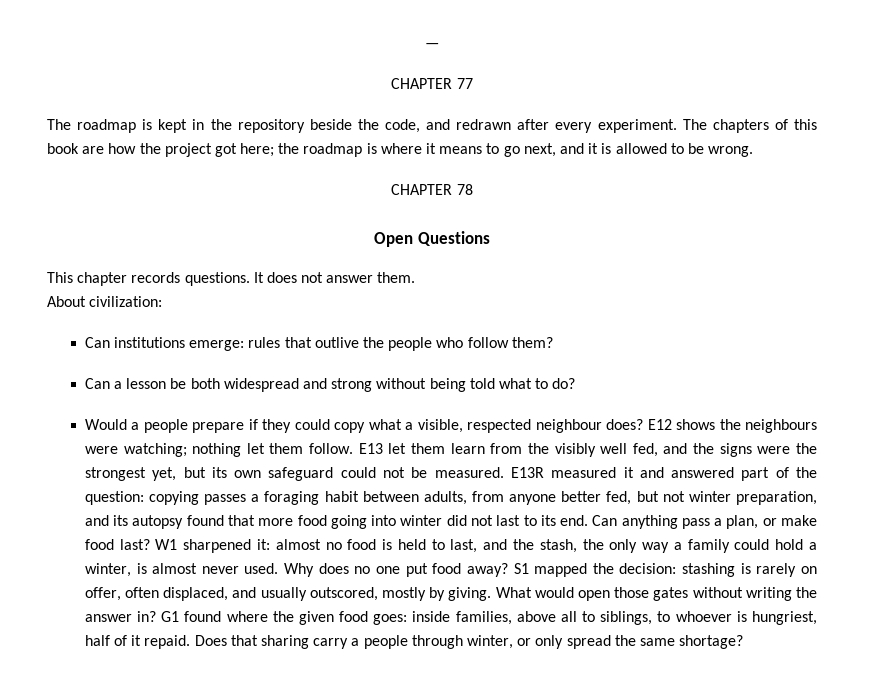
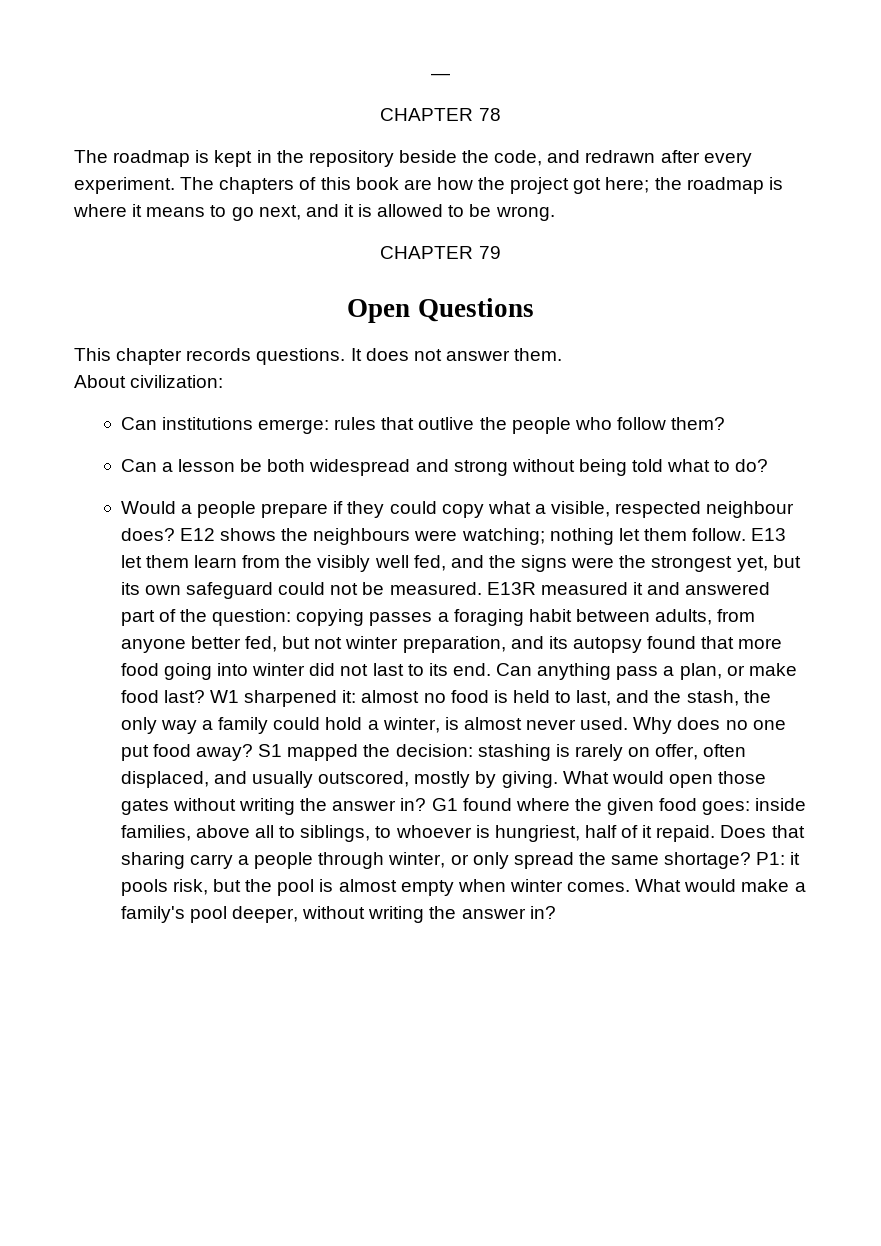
- CHAPTER 77
+ CHAPTER 78
- CHAPTER 78
+ CHAPTER 79
+ P1: it pools risk, but the pool is almost empty when winter comes. What would make a family's pool deeper, without writing the answer in?

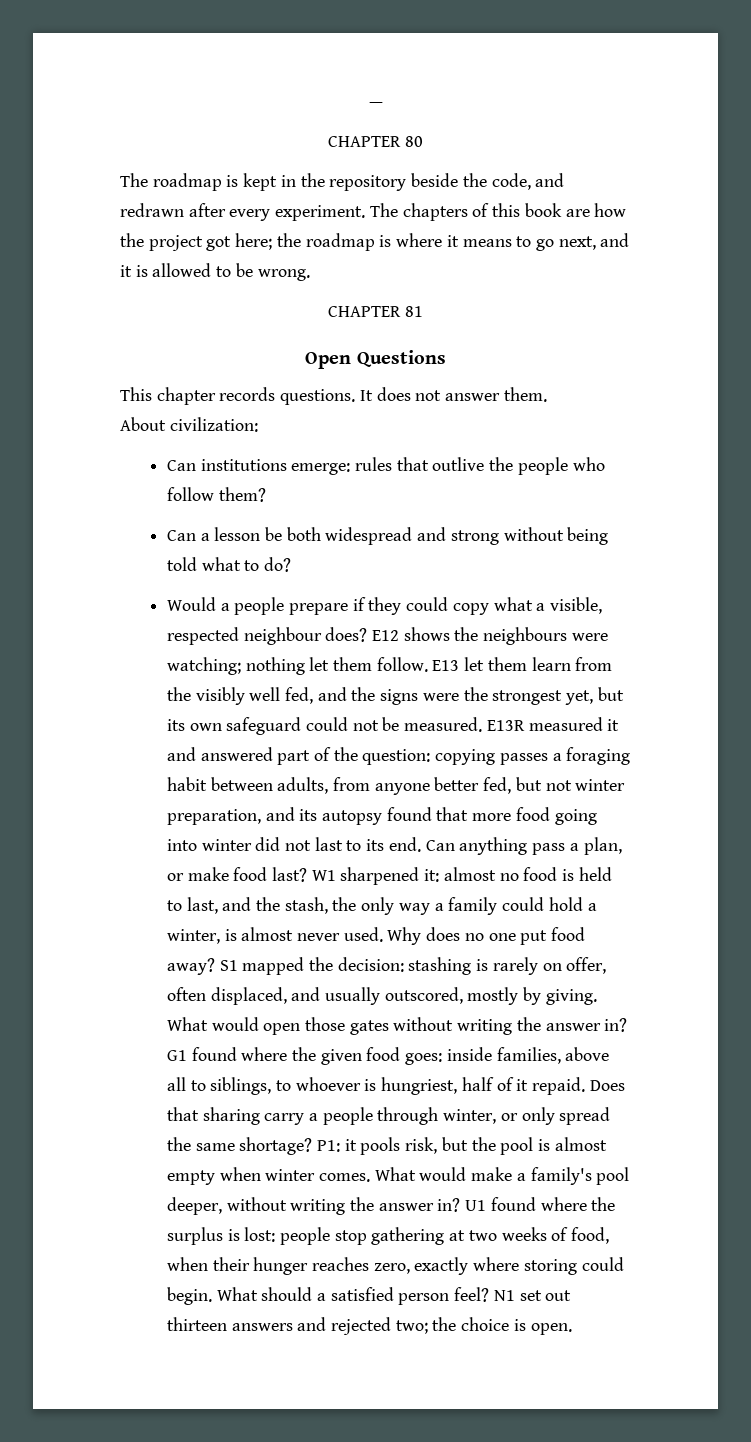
- CHAPTER 78
+ CHAPTER 80
- CHAPTER 79
+ CHAPTER 81
+ U1 found where the surplus is lost: people stop gathering at two weeks of food, when their hunger reaches zero, exactly where storing could begin. What should a satisfied person feel? N1 set out thirteen answers and rejected two; the choice is open.

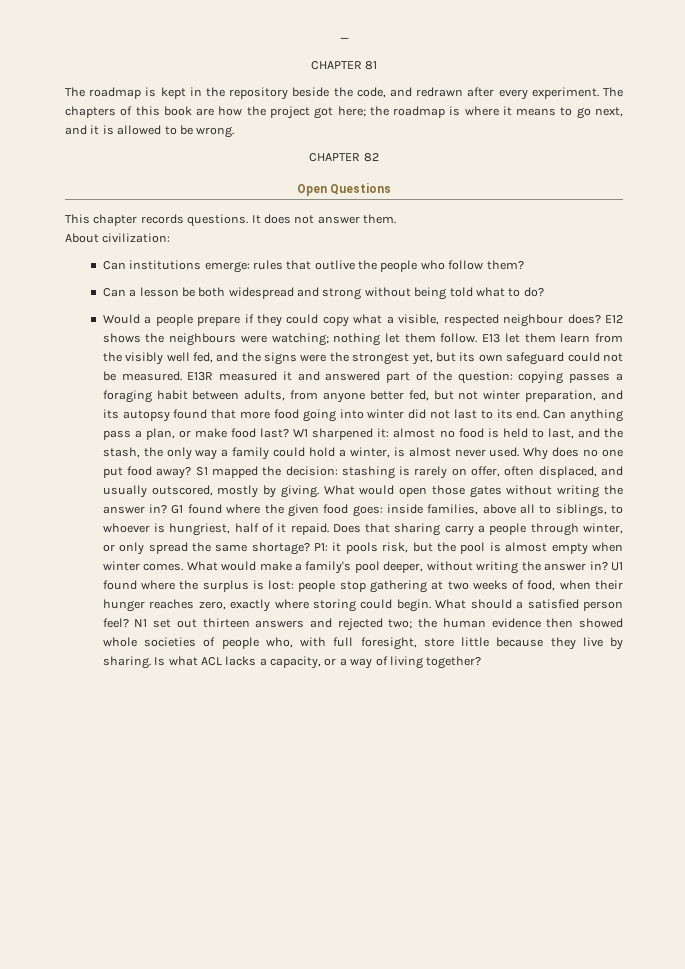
- CHAPTER 80
+ CHAPTER 81
- CHAPTER 81
+ CHAPTER 82
- N1 set out thirteen answers and rejected two; the choice is open.
+ N1 set out thirteen answers and rejected two; the human evidence then showed whole societies of people who, with full foresight, store little because they live by sharing. Is what ACL lacks a capacity, or a way of living together?

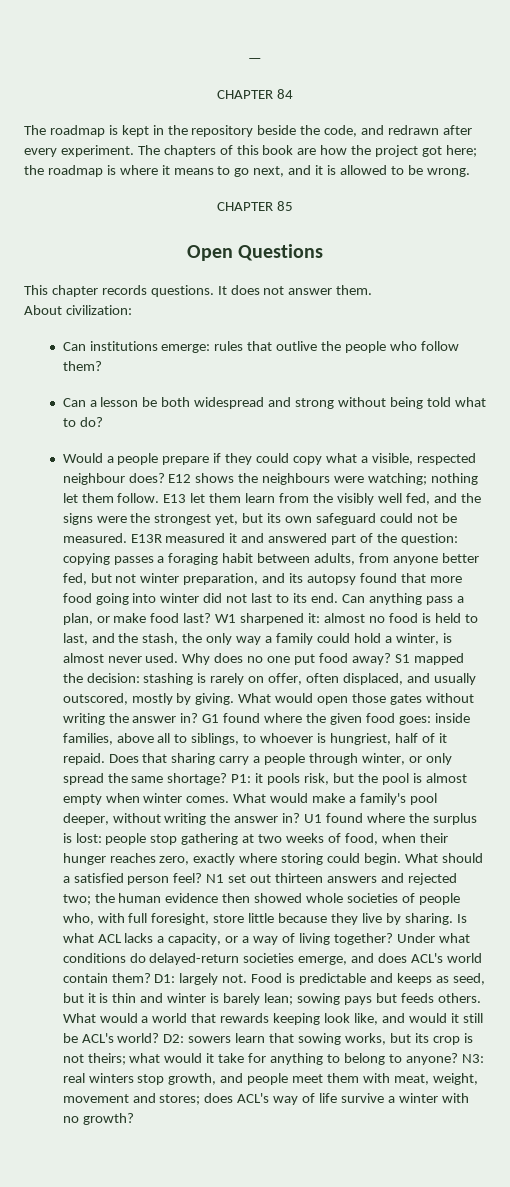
- CHAPTER 81
+ CHAPTER 84
- CHAPTER 82
+ CHAPTER 85
+ Under what conditions do delayed-return societies emerge, and does ACL's world contain them? D1: largely not. Food is predictable and keeps as seed, but it is thin and winter is barely lean; sowing pays but feeds others. What would a world that rewards keeping look like, and would it still be ACL's world? D2: sowers learn that sowing works, but its crop is not theirs; what would it take for anything to belong to anyone? N3: real winters stop growth, and people meet them with meat, weight, movement and stores; does ACL's way of life survive a winter with no growth?

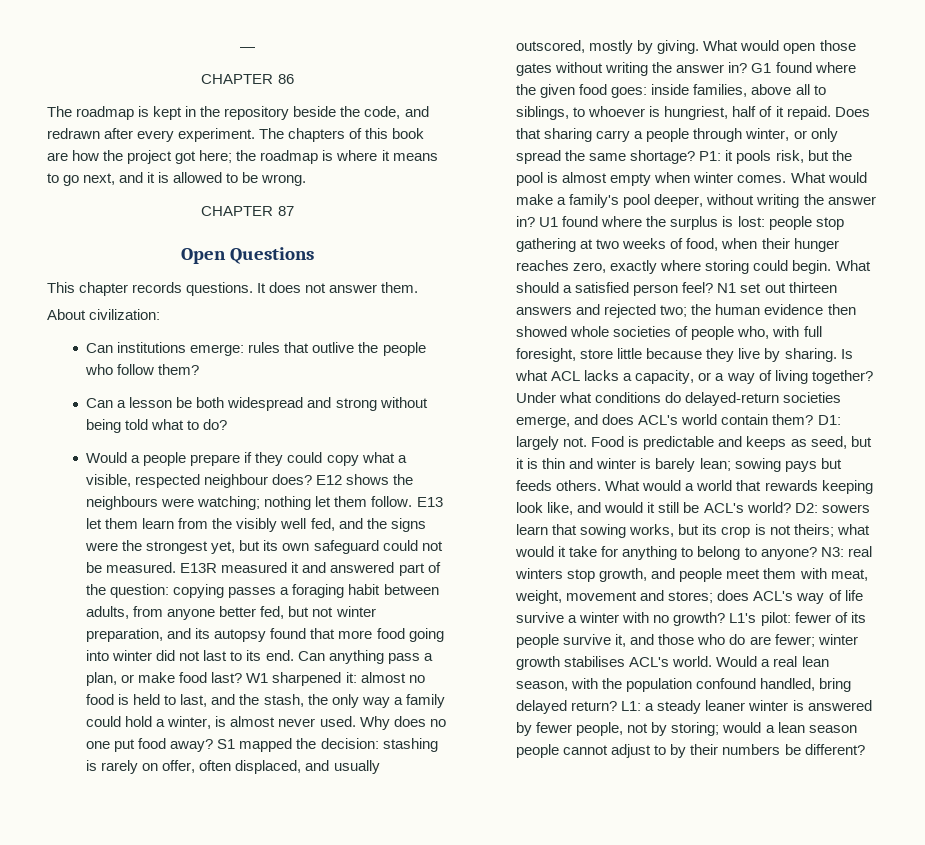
- CHAPTER 84
+ CHAPTER 86
- CHAPTER 85
+ CHAPTER 87
+ L1's pilot: fewer of its people survive it, and those who do are fewer; winter growth stabilises ACL's world. Would a real lean season, with the population confound handled, bring delayed return? L1: a steady leaner winter is answered by fewer people, not by storing; would a lean season people cannot adjust to by their numbers be different?

